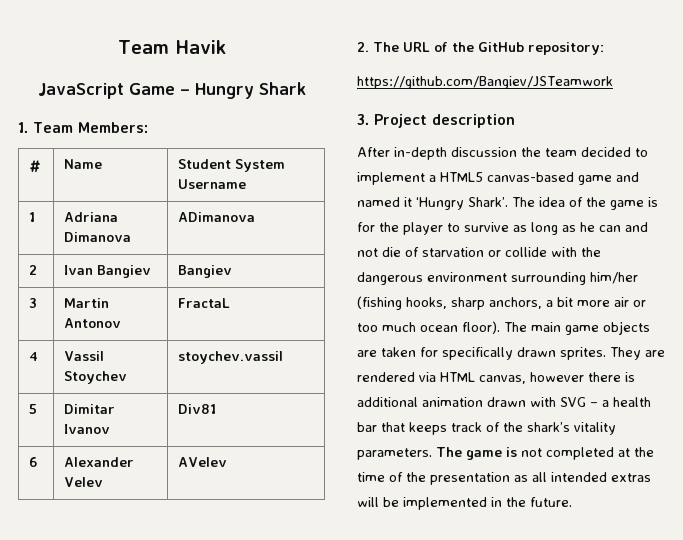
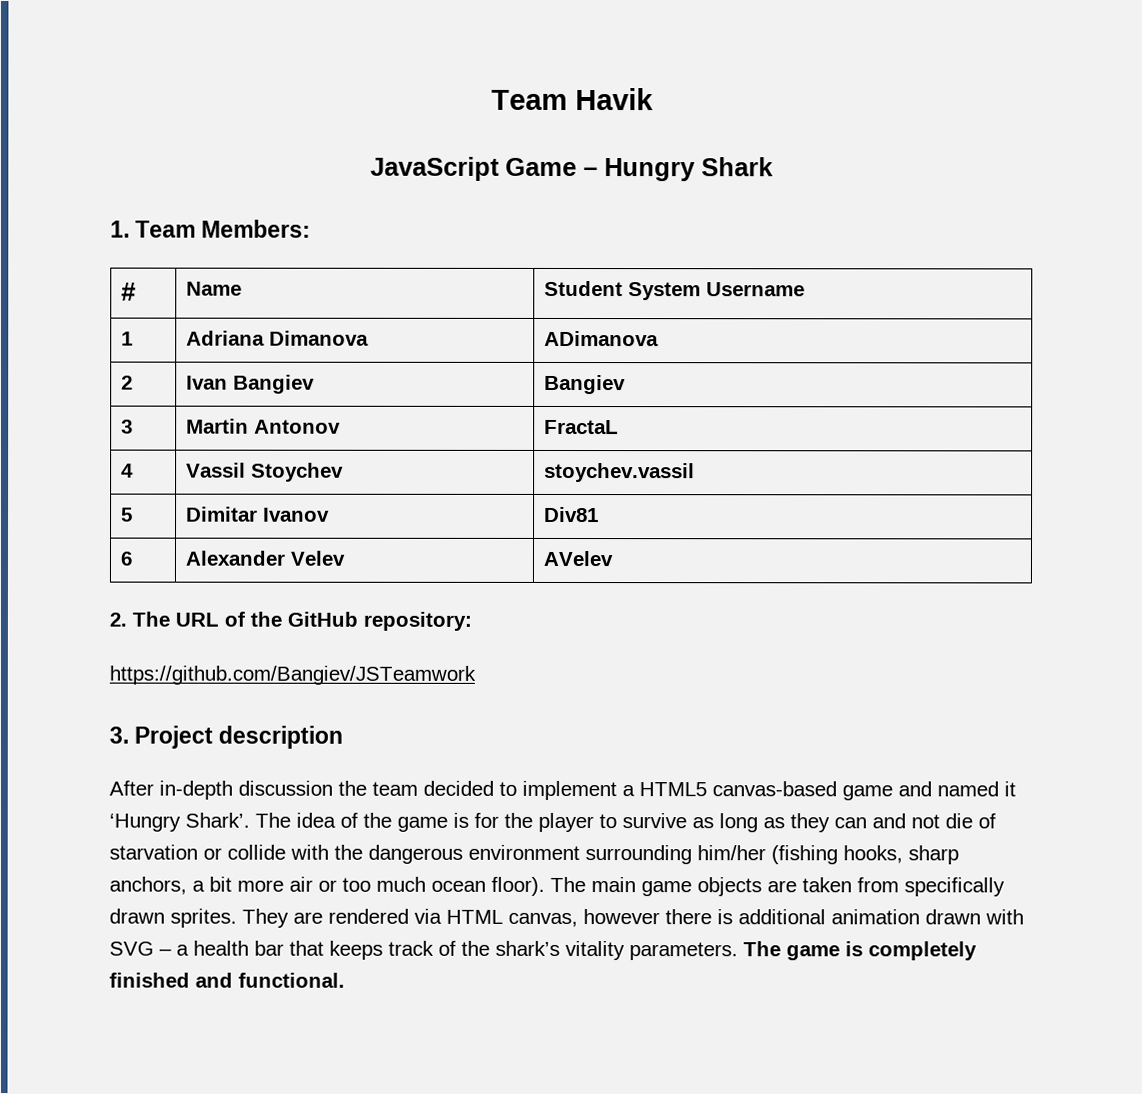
- The idea of the game is for the player to survive as long as he can and not die of starvation or collide with the dangerous environment surrounding him/her (fishing hooks, sharp anchors, a bit more air or too much ocean floor).
+ The idea of the game is for the player to survive as long as they can and not die of starvation or collide with the dangerous environment surrounding him/her (fishing hooks, sharp anchors, a bit more air or too much ocean floor).
- The main game objects are taken for specifically drawn sprites.
+ The main game objects are taken from specifically drawn sprites.
- The game is not completed at the time of the presentation as all intended extras will be implemented in the future.
+ The game is completely finished and functional.

